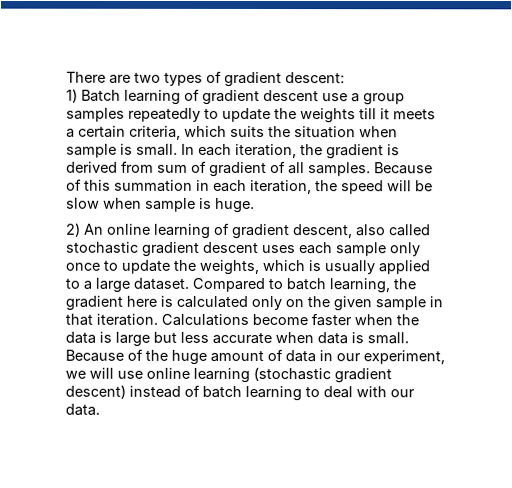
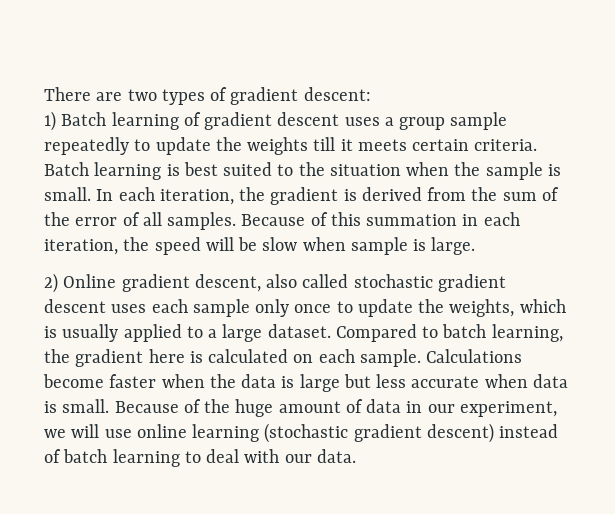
- 1) Batch learning of gradient descent use a group samples repeatedly to update the weights till it meets a certain criteria, which suits the situation when sample is small.
+ 1) Batch learning of gradient descent uses a group sample repeatedly to update the weights till it meets certain criteria. Batch learning is best suited to the situation when the sample is small.
- In each iteration, the gradient is derived from sum of gradient of all samples.
+ In each iteration, the gradient is derived from the sum of the error of all samples.
- Because of this summation in each iteration, the speed will be slow when sample is huge.
+ Because of this summation in each iteration, the speed will be slow when sample is large.
- 2) An online learning of gradient descent, also called stochastic gradient descent uses each sample only once to update the weights, which is usually applied to a large dataset.
+ 2) Online gradient descent, also called stochastic gradient descent uses each sample only once to update the weights, which is usually applied to a large dataset.
- Compared to batch learning, the gradient here is calculated only on the given sample in that iteration.
+ Compared to batch learning, the gradient here is calculated on each sample.

